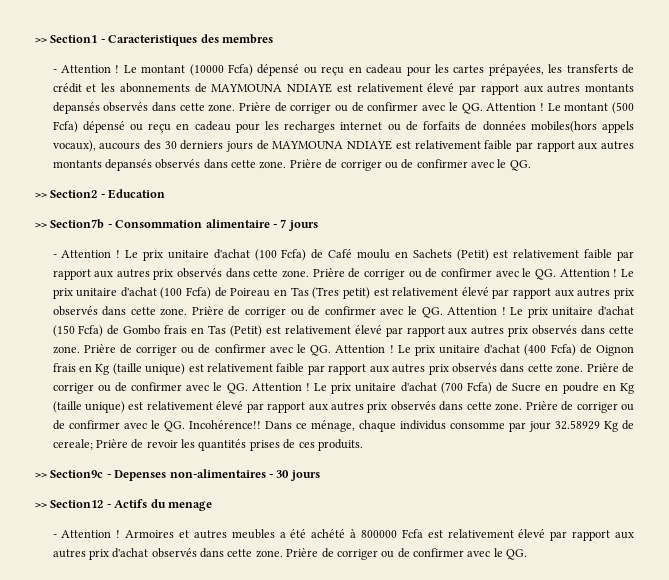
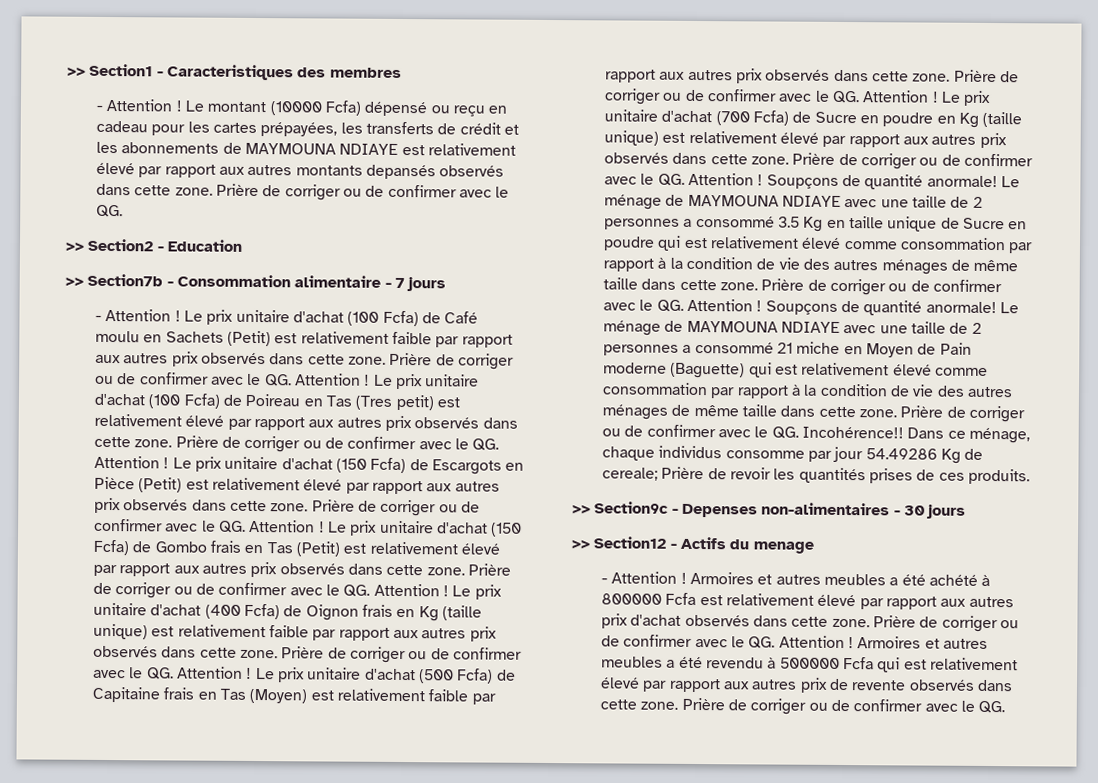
- Le montant (10000 Fcfa) dépensé ou reçu en cadeau pour les cartes prépayées, les transferts de crédit et les abonnements de MAYMOUNA NDIAYE est relativement élevé par rapport aux autres montants depansés observés dans cette zone. Prière de corriger ou de confirmer avec le QG. Attention ! Le montant (500 Fcfa) dépensé ou reçu en cadeau pour les recharges internet ou de forfaits de données mobiles(hors appels vocaux), aucours des 30 derniers jours de MAYMOUNA NDIAYE est relativement faible par rapport aux autres montants depansés observés dans cette zone. Prière de corriger ou de confirmer avec le QG.
+ Le montant (10000 Fcfa) dépensé ou reçu en cadeau pour les cartes prépayées, les transferts de crédit et les abonnements de MAYMOUNA NDIAYE est relativement élevé par rapport aux autres montants depansés observés dans cette zone. Prière de corriger ou de confirmer avec le QG.
- Le prix unitaire d'achat (150 Fcfa) de Gombo frais en Tas (Petit) est relativement élevé par rapport aux autres prix observés dans cette zone.
+ Le prix unitaire d'achat (150 Fcfa) de Escargots en Pièce (Petit) est relativement élevé par rapport aux autres prix observés dans cette zone. Prière de corriger ou de confirmer avec le QG. Attention ! Le prix unitaire d'achat (150 Fcfa) de Gombo frais en Tas (Petit) est relativement élevé par rapport aux autres prix observés dans cette zone.
- Le prix unitaire d'achat (700 Fcfa) de Sucre en poudre en Kg (taille unique) est relativement élevé par rapport aux autres prix observés dans cette zone.
+ Le prix unitaire d'achat (500 Fcfa) de Capitaine frais en Tas (Moyen) est relativement faible par rapport aux autres prix observés dans cette zone. Prière de corriger ou de confirmer avec le QG. Attention ! Le prix unitaire d'achat (700 Fcfa) de Sucre en poudre en Kg (taille unique) est relativement élevé par rapport aux autres prix observés dans cette zone.
- Prière de corriger ou de confirmer avec le QG. Incohérence!!
+ Prière de corriger ou de confirmer avec le QG. Attention ! Soupçons de quantité anormale! Le ménage de MAYMOUNA NDIAYE avec une taille de 2 personnes a consommé 3.5 Kg en taille unique de Sucre en poudre qui est relativement élevé comme consommation par rapport à la condition de vie des autres ménages de même taille dans cette zone. Prière de corriger ou de confirmer avec le QG. Attention ! Soupçons de quantité anormale! Le ménage de MAYMOUNA NDIAYE avec une taille de 2 personnes a consommé 21 miche en Moyen de Pain moderne (Baguette) qui est relativement élevé comme consommation par rapport à la condition de vie des autres ménages de même taille dans cette zone. Prière de corriger ou de confirmer avec le QG. Incohérence!!
- Dans ce ménage, chaque individus consomme par jour 32.58929 Kg de cereale; Prière de revoir les quantités prises de ces produits.
+ Dans ce ménage, chaque individus consomme par jour 54.49286 Kg de cereale; Prière de revoir les quantités prises de ces produits.
- Armoires et autres meubles a été achété à 800000 Fcfa est relativement élevé par rapport aux autres prix d'achat observés dans cette zone. Prière de corriger ou de confirmer avec le QG.
+ Armoires et autres meubles a été achété à 800000 Fcfa est relativement élevé par rapport aux autres prix d'achat observés dans cette zone. Prière de corriger ou de confirmer avec le QG. Attention ! Armoires et autres meubles a été revendu à 500000 Fcfa qui est relativement élevé par rapport aux autres prix de revente observés dans cette zone. Prière de corriger ou de confirmer avec le QG.

